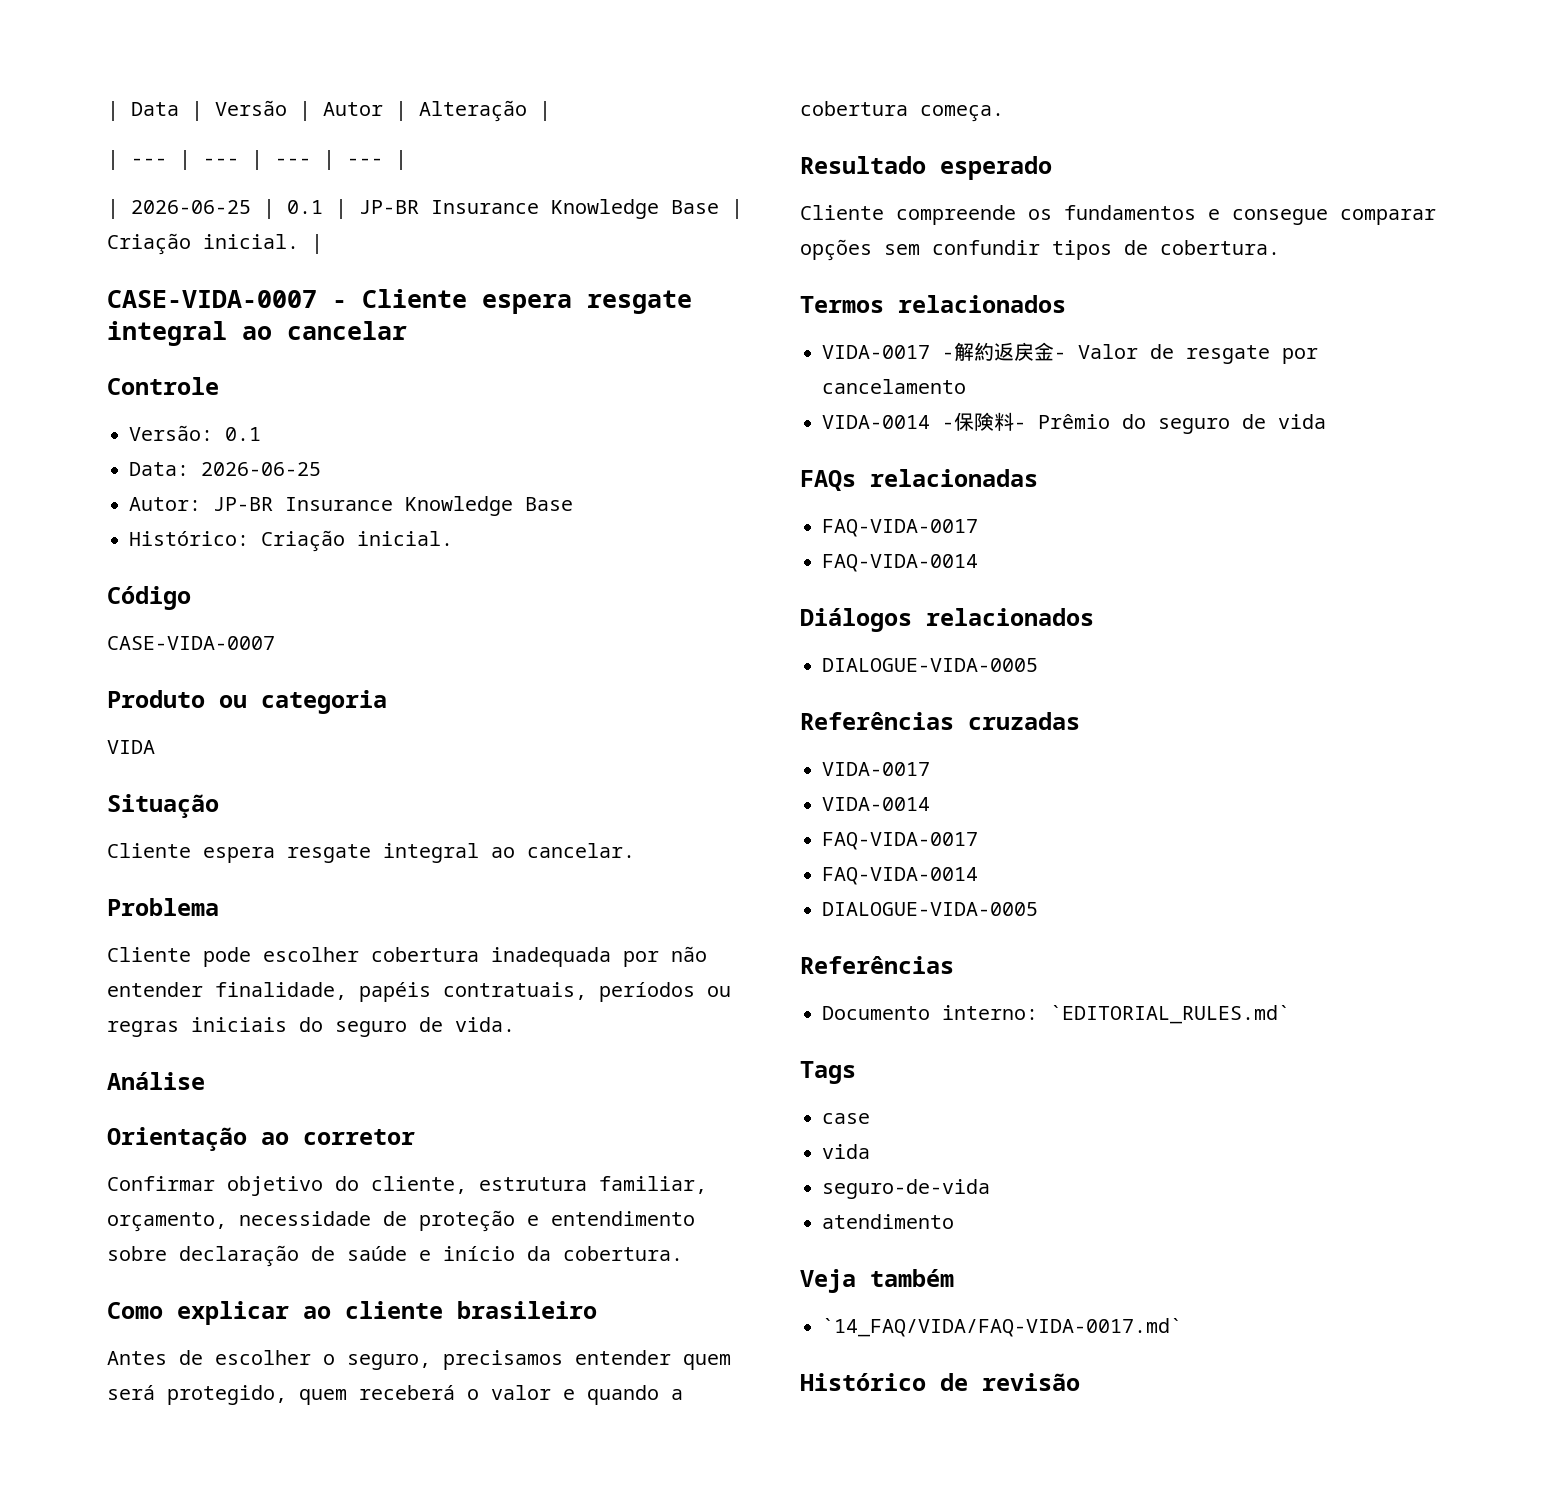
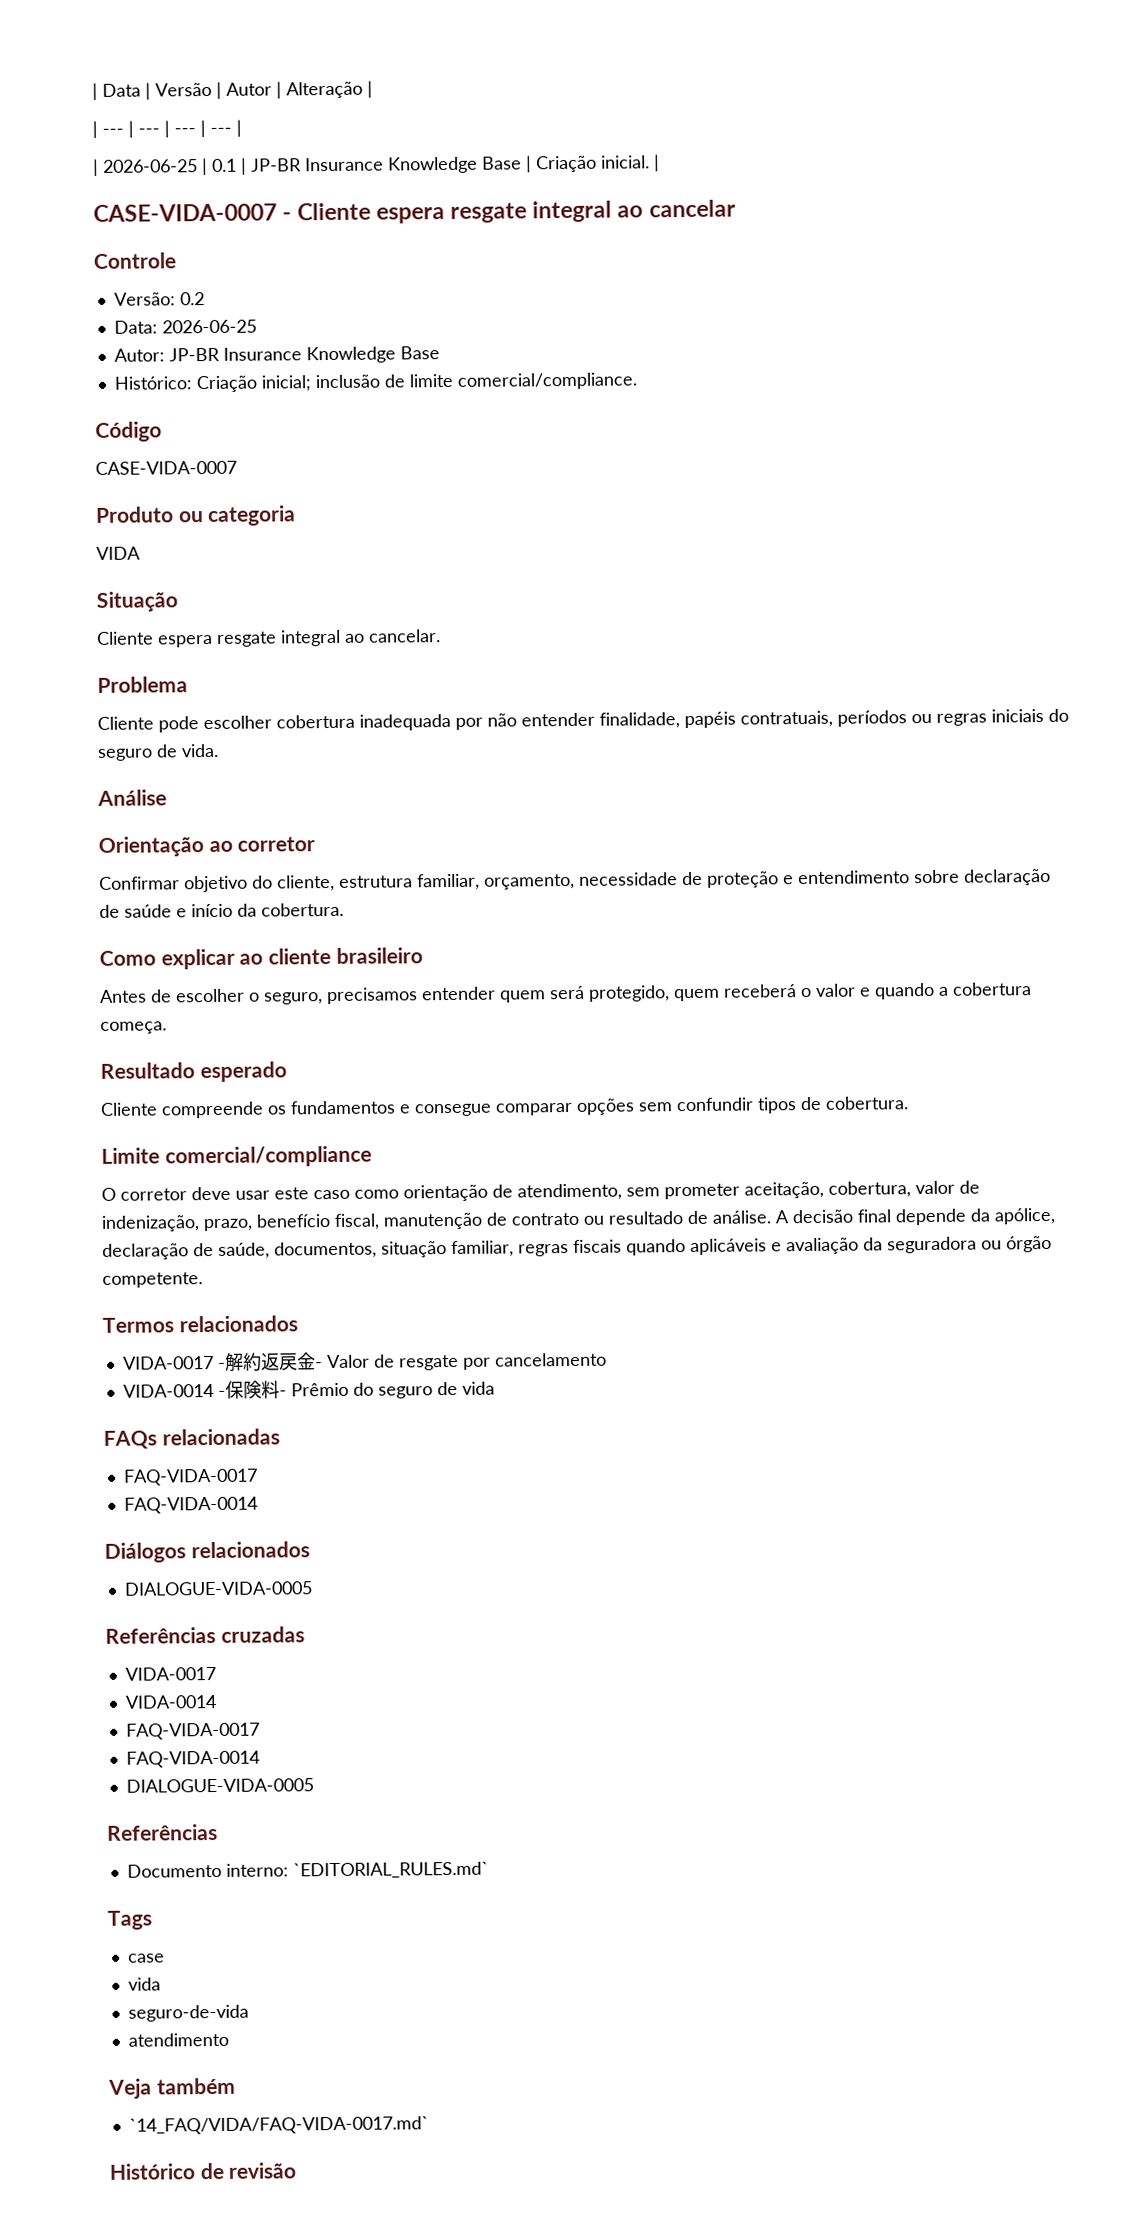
- Versão: 0.1
+ Versão: 0.2
- Histórico: Criação inicial.
+ Histórico: Criação inicial; inclusão de limite comercial/compliance.
+ Limite comercial/compliance
+ O corretor deve usar este caso como orientação de atendimento, sem prometer aceitação, cobertura, valor de indenização, prazo, benefício fiscal, manutenção de contrato ou resultado de análise. A decisão final depende da apólice, declaração de saúde, documentos, situação familiar, regras fiscais quando aplicáveis e avaliação da seguradora ou órgão competente.

